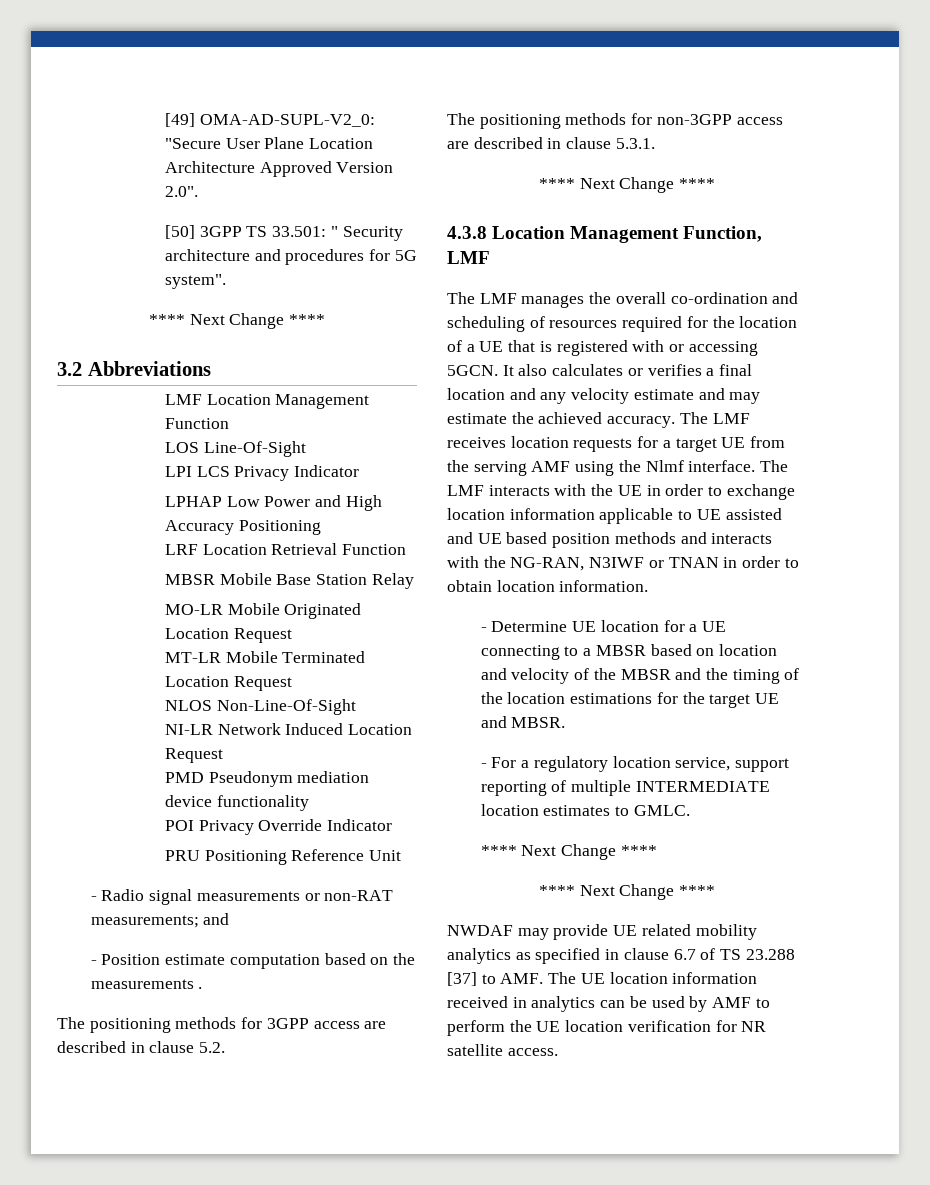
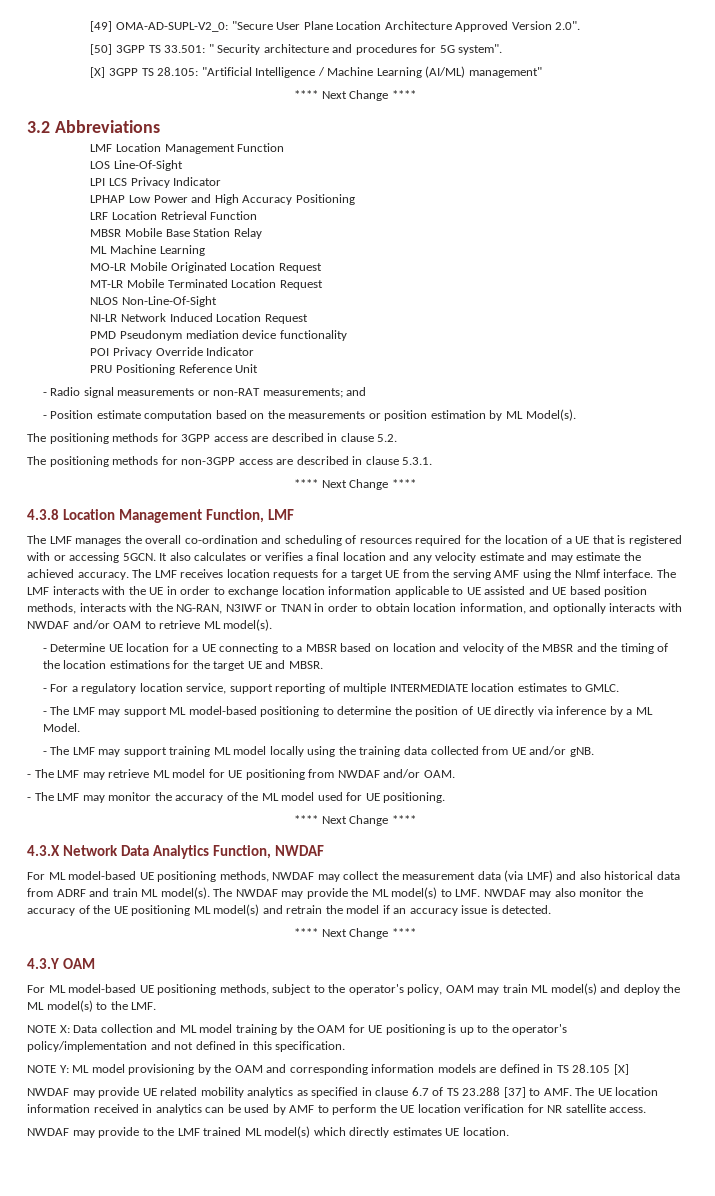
+ [X] 3GPP TS 28.105: "Artificial Intelligence / Machine Learning (AI/ML) management"
+ ML Machine Learning
- - Position estimate computation based on the measurements .
+ - Position estimate computation based on the measurements or position estimation by ML Model(s).
- The LMF interacts with the UE in order to exchange location information applicable to UE assisted and UE based position methods and interacts with the NG-RAN, N3IWF or TNAN in order to obtain location information.
+ The LMF interacts with the UE in order to exchange location information applicable to UE assisted and UE based position methods, interacts with the NG-RAN, N3IWF or TNAN in order to obtain location information, and optionally interacts with NWDAF and/or OAM to retrieve ML model(s).
  - For a regulatory location service, support reporting of multiple INTERMEDIATE location estimates to GMLC.
+ - The LMF may support ML model-based positioning to determine the position of UE directly via inference by a ML Model.
+ - The LMF may support training ML model locally using the training data collected from UE and/or gNB.
+ - The LMF may retrieve ML model for UE positioning from NWDAF and/or OAM.
+ - The LMF may monitor the accuracy of the ML model used for UE positioning.
  **** Next Change ****
+ 4.3.X Network Data Analytics Function, NWDAF
+ For ML model-based UE positioning methods, NWDAF may collect the measurement data (via LMF) and also historical data from ADRF and train ML model(s). The NWDAF may provide the ML model(s) to LMF. NWDAF may also monitor the accuracy of the UE positioning ML model(s) and retrain the model if an accuracy issue is detected.
  **** Next Change ****
+ 4.3.Y OAM
+ For ML model-based UE positioning methods, subject to the operator's policy, OAM may train ML model(s) and deploy the ML model(s) to the LMF.
+ NOTE X: Data collection and ML model training by the OAM for UE positioning is up to the operator's policy/implementation and not defined in this specification.
+ NOTE Y: ML model provisioning by the OAM and corresponding information models are defined in TS 28.105 [X]
+ NWDAF may provide to the LMF trained ML model(s) which directly estimates UE location.

